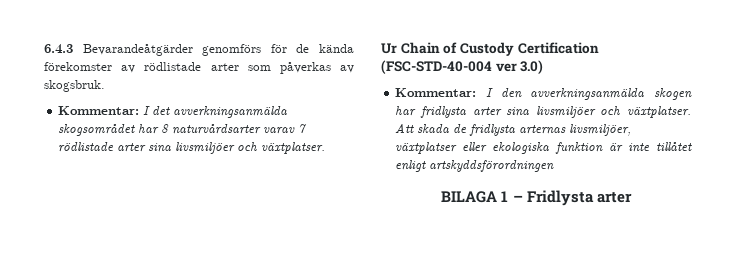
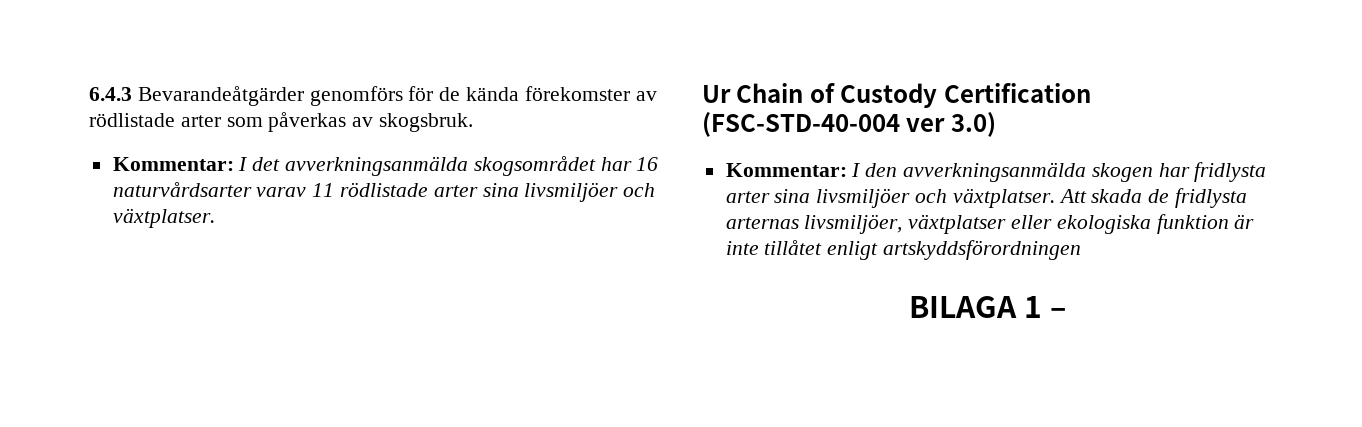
- Kommentar: I det avverkningsanmälda skogsområdet har 8 naturvårdsarter varav 7 rödlistade arter sina livsmiljöer och växtplatser.
+ Kommentar: I det avverkningsanmälda skogsområdet har 16 naturvårdsarter varav 11 rödlistade arter sina livsmiljöer och växtplatser.
- BILAGA 1 – Fridlysta arter
+ BILAGA 1 –

